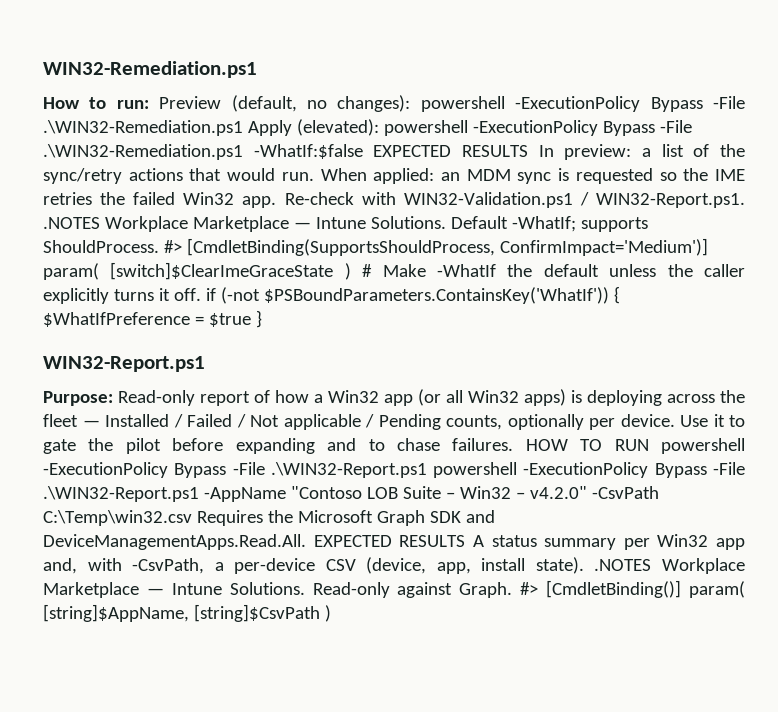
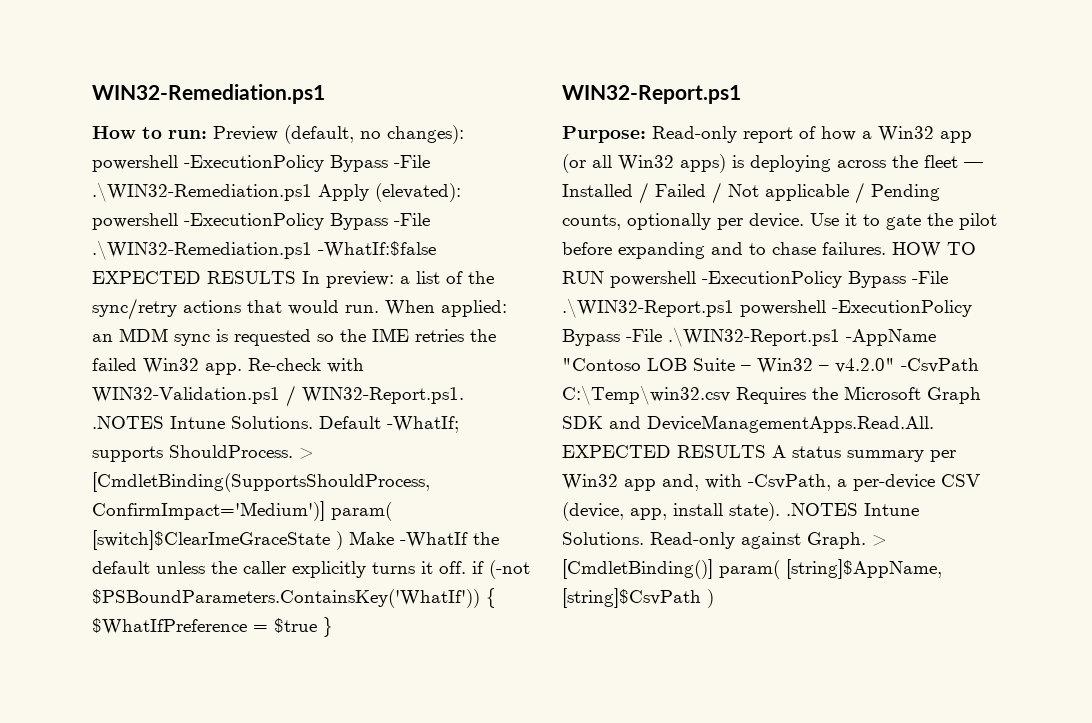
- Re-check with WIN32-Validation.ps1 / WIN32-Report.ps1. .NOTES Workplace Marketplace — Intune Solutions.
+ Re-check with WIN32-Validation.ps1 / WIN32-Report.ps1. .NOTES Intune Solutions.
- #> [CmdletBinding(SupportsShouldProcess, ConfirmImpact='Medium')] param( [switch]$ClearImeGraceState ) # Make -WhatIf the default unless the caller explicitly turns it off. if (-not $PSBoundParameters.ContainsKey('WhatIf')) { $WhatIfPreference = $true }
+ > [CmdletBinding(SupportsShouldProcess, ConfirmImpact='Medium')] param( [switch]$ClearImeGraceState ) Make -WhatIf the default unless the caller explicitly turns it off. if (-not $PSBoundParameters.ContainsKey('WhatIf')) { $WhatIfPreference = $true }
- HOW TO RUN powershell -ExecutionPolicy Bypass -File .\WIN32-Report.ps1 powershell -ExecutionPolicy Bypass -File .\WIN32-Report.ps1 -AppName "Contoso LOB Suite – Win32 – v4.2.0" -CsvPath C:\Temp\win32.csv Requires the Microsoft Graph SDK and DeviceManagementApps.Read.All. EXPECTED RESULTS A status summary per Win32 app and, with -CsvPath, a per-device CSV (device, app, install state). .NOTES Workplace Marketplace — Intune Solutions.
+ HOW TO RUN powershell -ExecutionPolicy Bypass -File .\WIN32-Report.ps1 powershell -ExecutionPolicy Bypass -File .\WIN32-Report.ps1 -AppName "Contoso LOB Suite – Win32 – v4.2.0" -CsvPath C:\Temp\win32.csv Requires the Microsoft Graph SDK and DeviceManagementApps.Read.All. EXPECTED RESULTS A status summary per Win32 app and, with -CsvPath, a per-device CSV (device, app, install state). .NOTES Intune Solutions.
- #> [CmdletBinding()] param( [string]$AppName, [string]$CsvPath )
+ > [CmdletBinding()] param( [string]$AppName, [string]$CsvPath )

